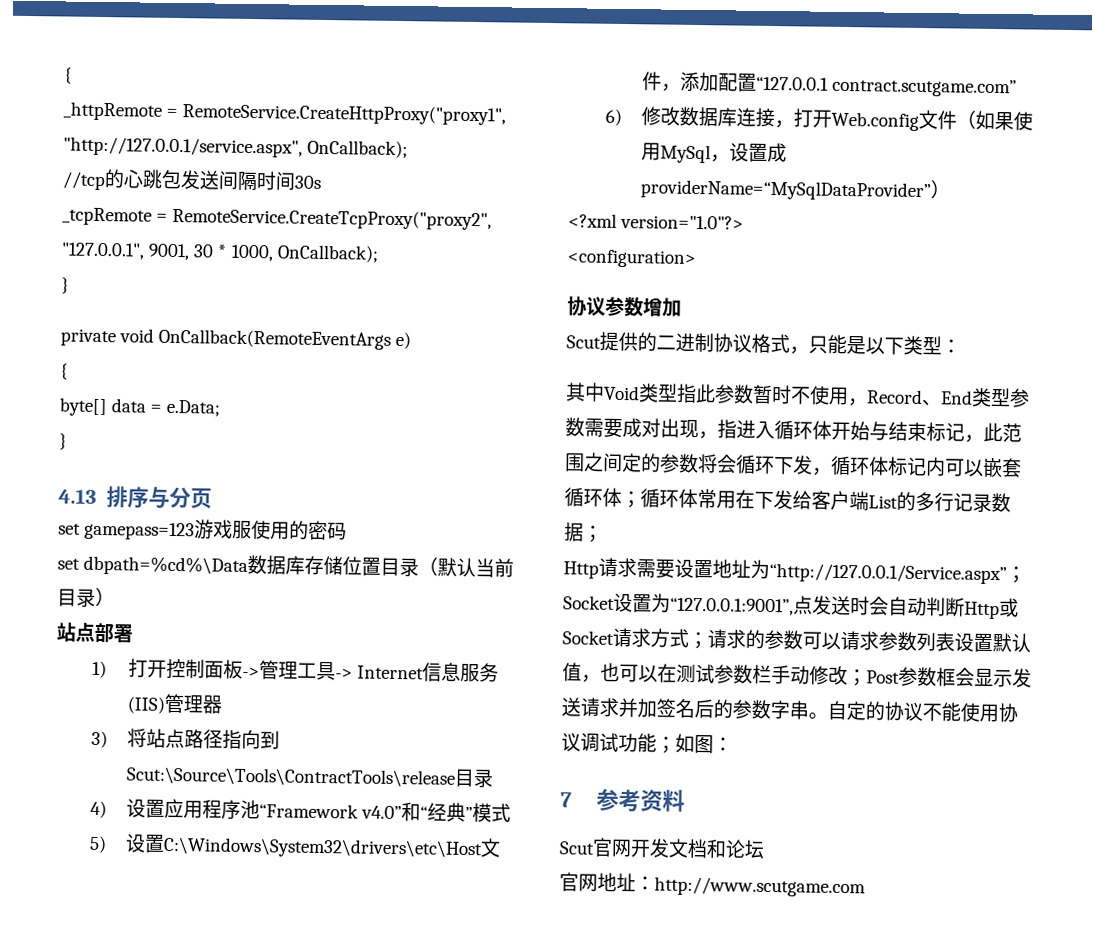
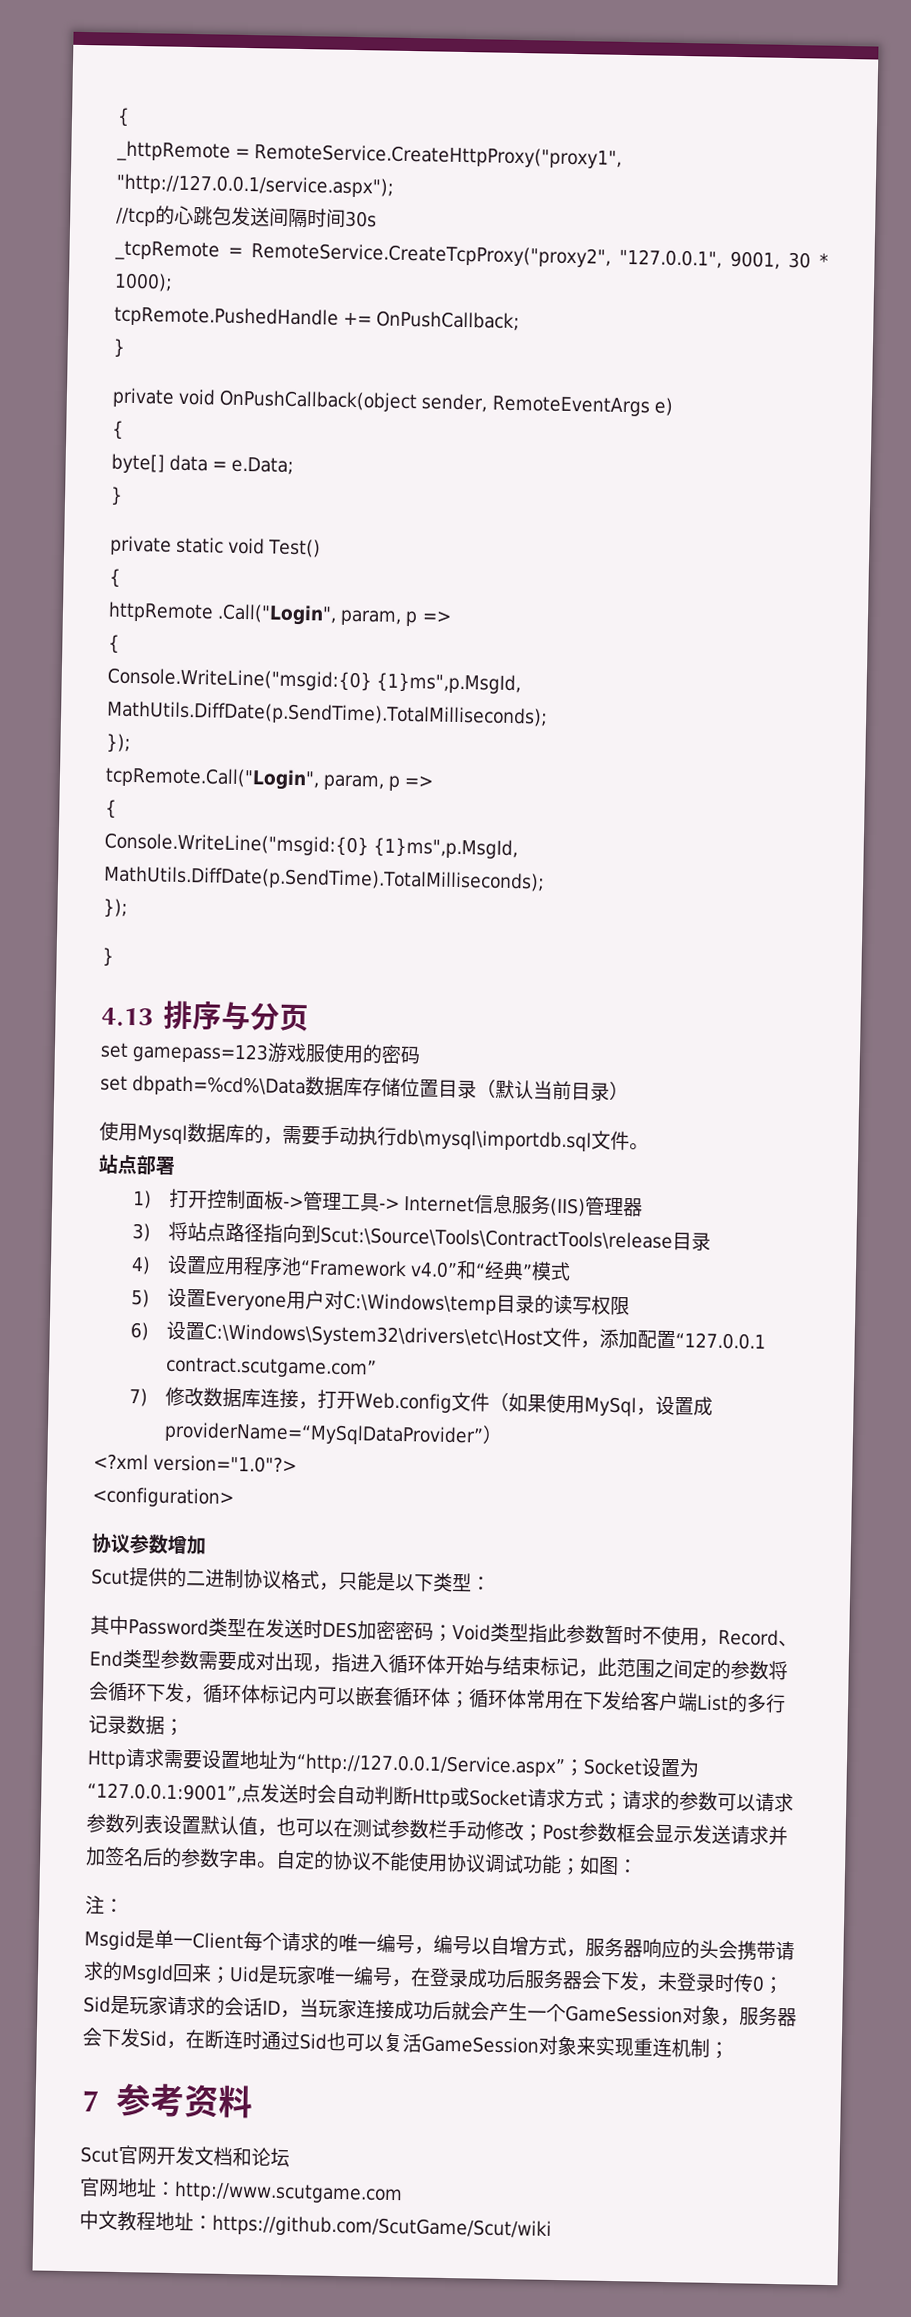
- _httpRemote = RemoteService.CreateHttpProxy("proxy1", "http://127.0.0.1/service.aspx", OnCallback);
+ _httpRemote = RemoteService.CreateHttpProxy("proxy1", "http://127.0.0.1/service.aspx");
- _tcpRemote = RemoteService.CreateTcpProxy("proxy2", "127.0.0.1", 9001, 30 * 1000, OnCallback);
+ _tcpRemote = RemoteService.CreateTcpProxy("proxy2", "127.0.0.1", 9001, 30 * 1000);
+ tcpRemote.PushedHandle += OnPushCallback;
- private void OnCallback(RemoteEventArgs e)
+ private void OnPushCallback(object sender, RemoteEventArgs e)
+ private static void Test()
+ {
+ httpRemote .Call("Login", param, p =>
+ {
+ Console.WriteLine("msgid:{0} {1}ms",p.MsgId, MathUtils.DiffDate(p.SendTime).TotalMilliseconds);
+ });
+ tcpRemote.Call("Login", param, p =>
+ {
+ Console.WriteLine("msgid:{0} {1}ms",p.MsgId, MathUtils.DiffDate(p.SendTime).TotalMilliseconds);
+ });
+ }
+ 使用Mysql数据库的，需要手动执行db\mysql\importdb.sql文件。
- 5)设置C:\Windows\System32\drivers\etc\Host文件，添加配置“127.0.0.1 contract.scutgame.com”
+ 5)设置Everyone用户对C:\Windows\temp目录的读写权限
+ 6)设置C:\Windows\System32\drivers\etc\Host文件，添加配置“127.0.0.1 contract.scutgame.com”
- 6)修改数据库连接，打开Web.config文件（如果使用MySql，设置成providerName=“MySqlDataProvider”）
+ 7)修改数据库连接，打开Web.config文件（如果使用MySql，设置成providerName=“MySqlDataProvider”）
- 其中Void类型指此参数暂时不使用，Record、End类型参数需要成对出现，指进入循环体开始与结束标记，此范围之间定的参数将会循环下发，循环体标记内可以嵌套循环体；循环体常用在下发给客户端List的多行记录数据；
+ 其中Password类型在发送时DES加密密码；Void类型指此参数暂时不使用，Record、End类型参数需要成对出现，指进入循环体开始与结束标记，此范围之间定的参数将会循环下发，循环体标记内可以嵌套循环体；循环体常用在下发给客户端List的多行记录数据；
+ 注：
+ Msgid是单一Client每个请求的唯一编号，编号以自增方式，服务器响应的头会携带请求的MsgId回来；Uid是玩家唯一编号，在登录成功后服务器会下发，未登录时传0；Sid是玩家请求的会话ID，当玩家连接成功后就会产生一个GameSession对象，服务器会下发Sid，在断连时通过Sid也可以复活GameSession对象来实现重连机制；
+ 中文教程地址：https://github.com/ScutGame/Scut/wiki

